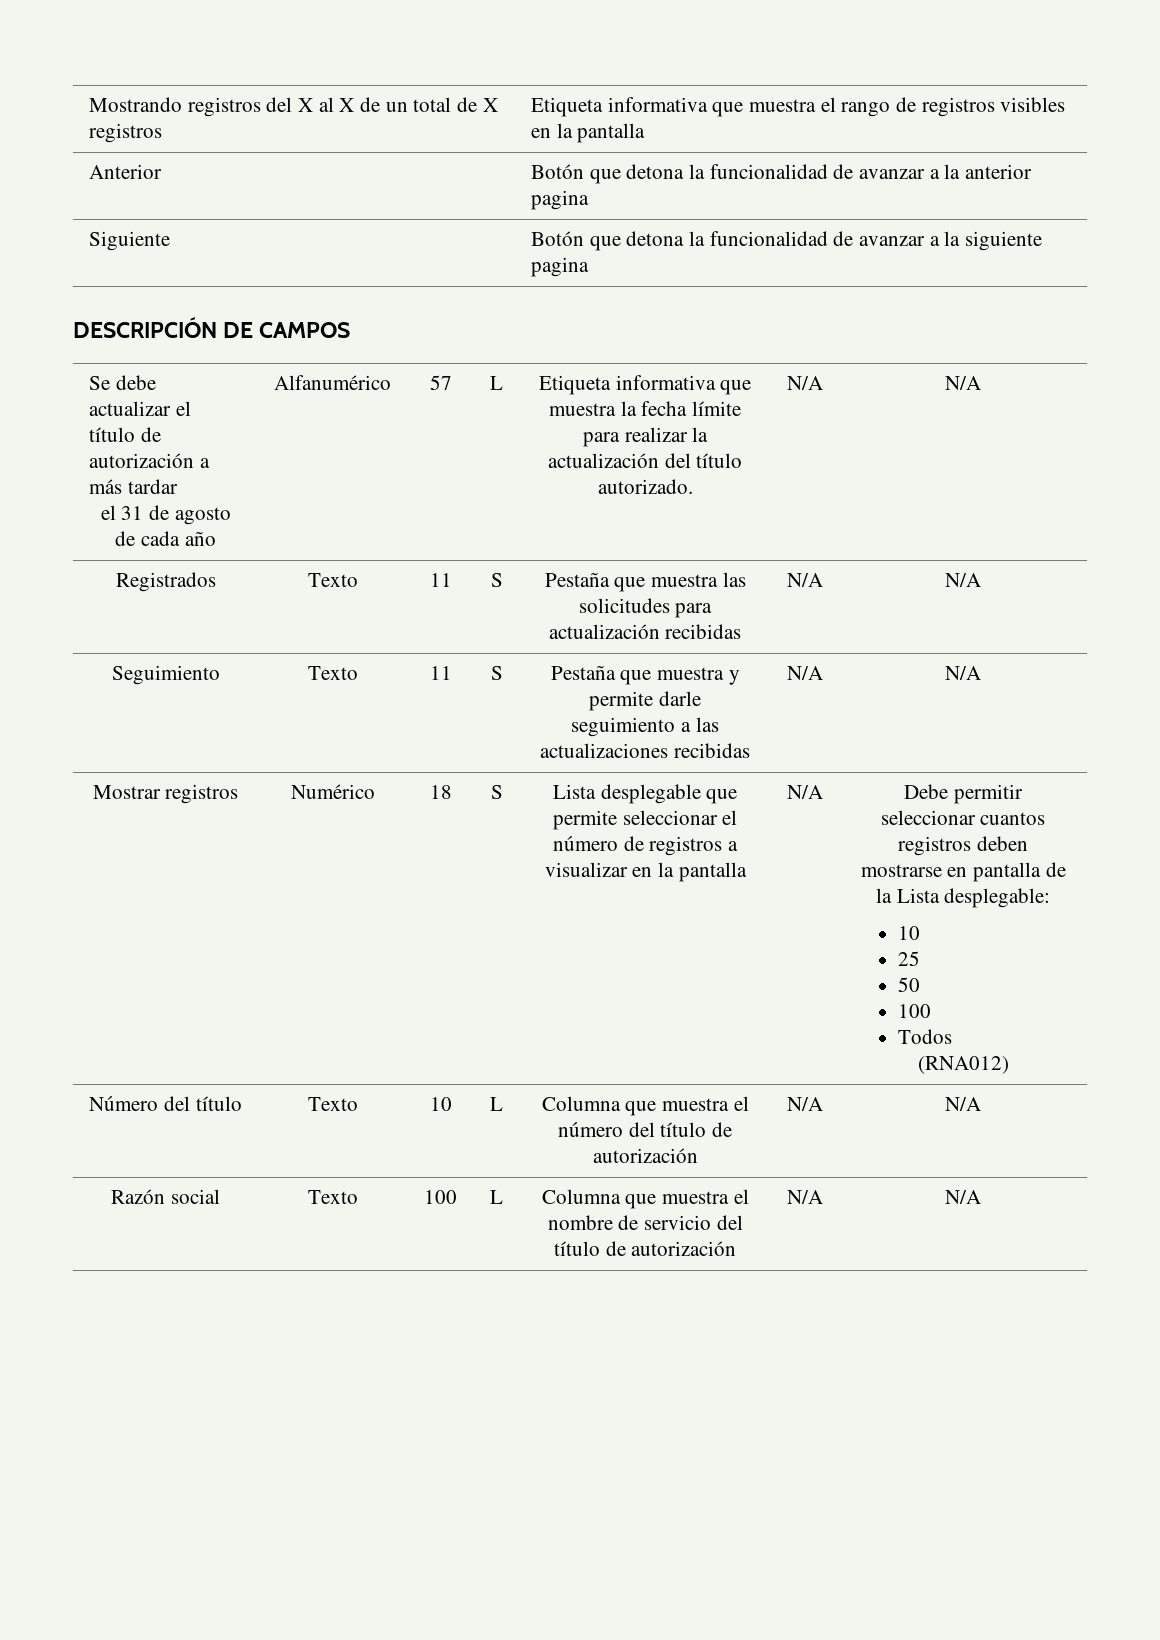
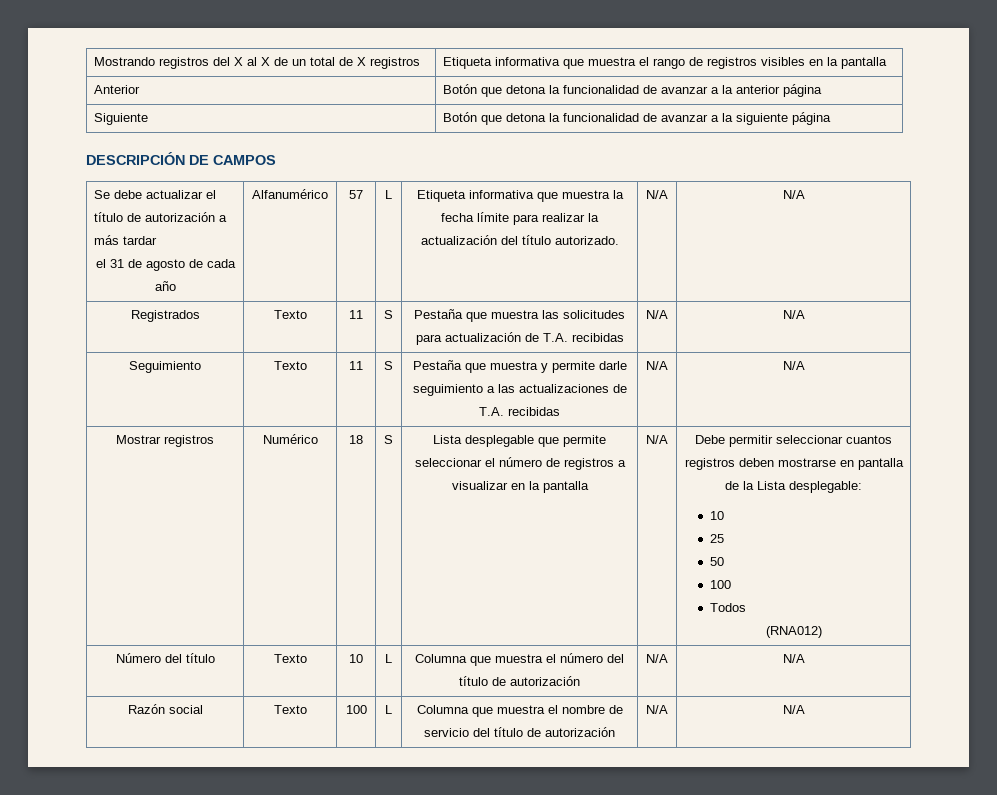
- Anterior | Botón que detona la funcionalidad de avanzar a la anterior pagina
+ Anterior | Botón que detona la funcionalidad de avanzar a la anterior página
- Siguiente | Botón que detona la funcionalidad de avanzar a la siguiente pagina
+ Siguiente | Botón que detona la funcionalidad de avanzar a la siguiente página
- Registrados | Texto | 11 | S | Pestaña que muestra las solicitudes para actualización recibidas | N/A | N/A
+ Registrados | Texto | 11 | S | Pestaña que muestra las solicitudes para actualización de T.A. recibidas | N/A | N/A
- Seguimiento | Texto | 11 | S | Pestaña que muestra y permite darle seguimiento a las actualizaciones recibidas | N/A | N/A
+ Seguimiento | Texto | 11 | S | Pestaña que muestra y permite darle seguimiento a las actualizaciones de T.A. recibidas | N/A | N/A

